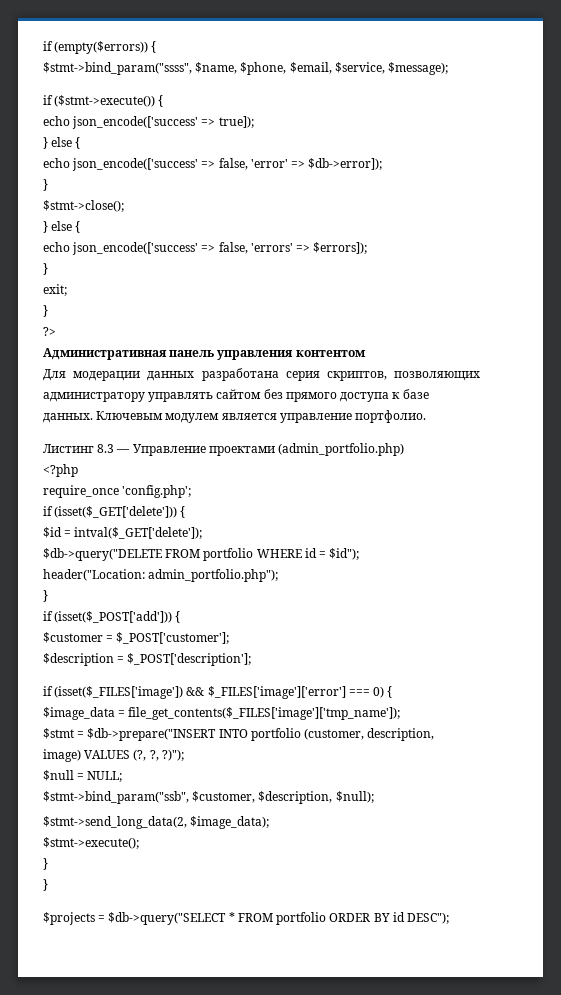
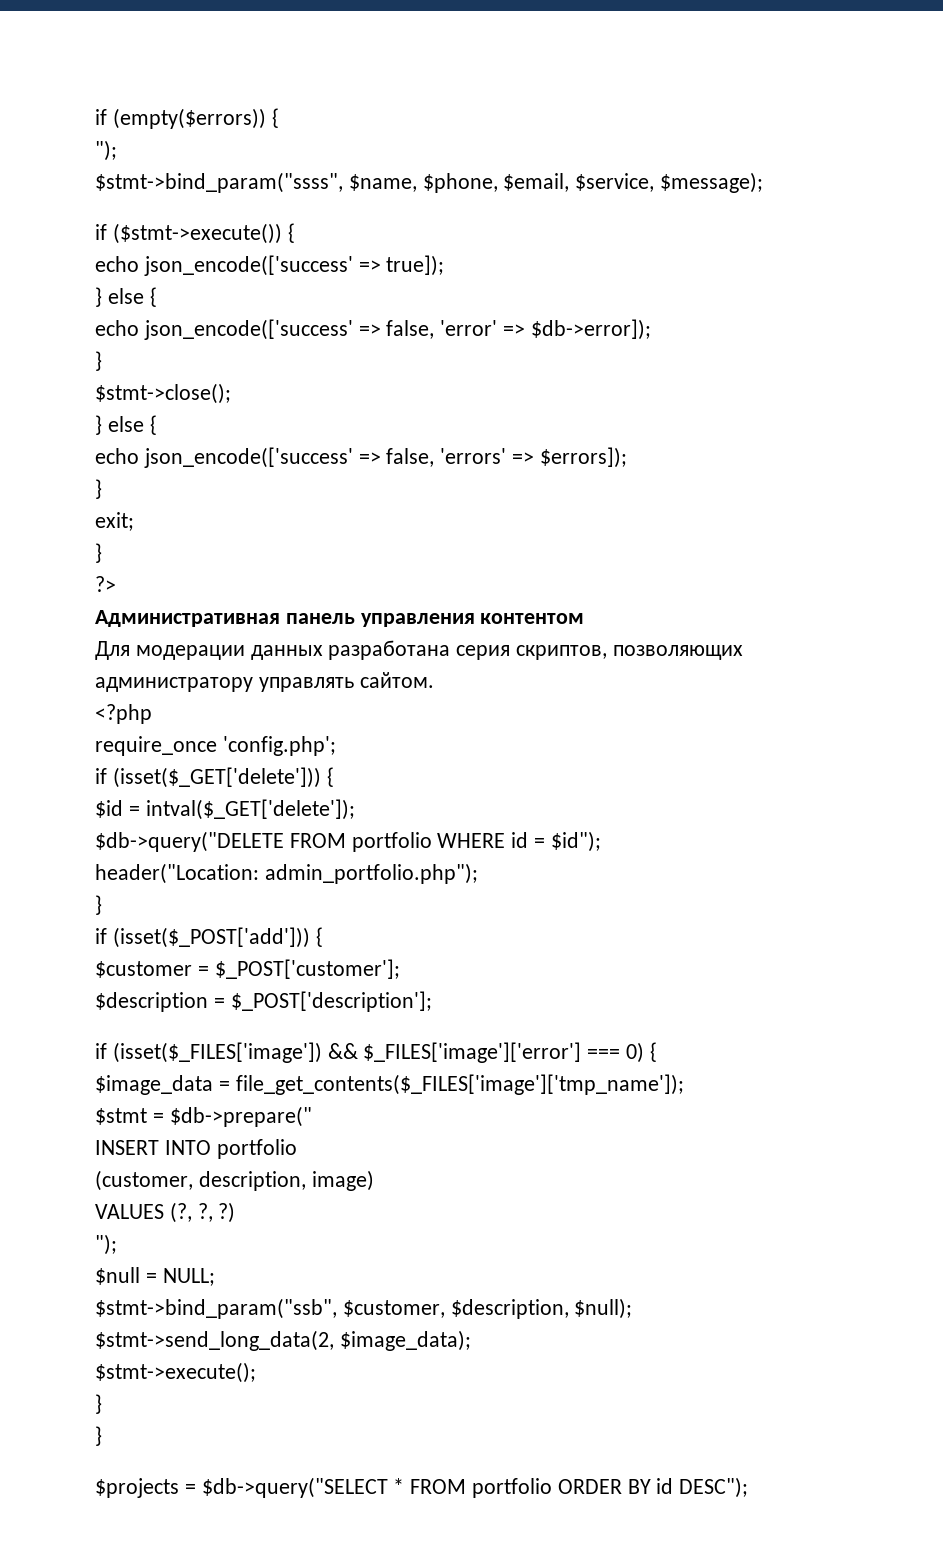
  if (empty($errors)) {
+ ");
- Для модерации данных разработана серия скриптов, позволяющих администратору управлять сайтом без прямого доступа к базе данных. Ключевым модулем является управление портфолио.
- Листинг 8.3 — Управление проектами (admin_portfolio.php)
+ Для модерации данных разработана серия скриптов, позволяющих администратору управлять сайтом.
- $stmt = $db->prepare("INSERT INTO portfolio (customer, description,
- image) VALUES (?, ?, ?)");
+ $stmt = $db->prepare("
+ INSERT INTO portfolio
+ (customer, description, image)
+ VALUES (?, ?, ?)
+ ");

